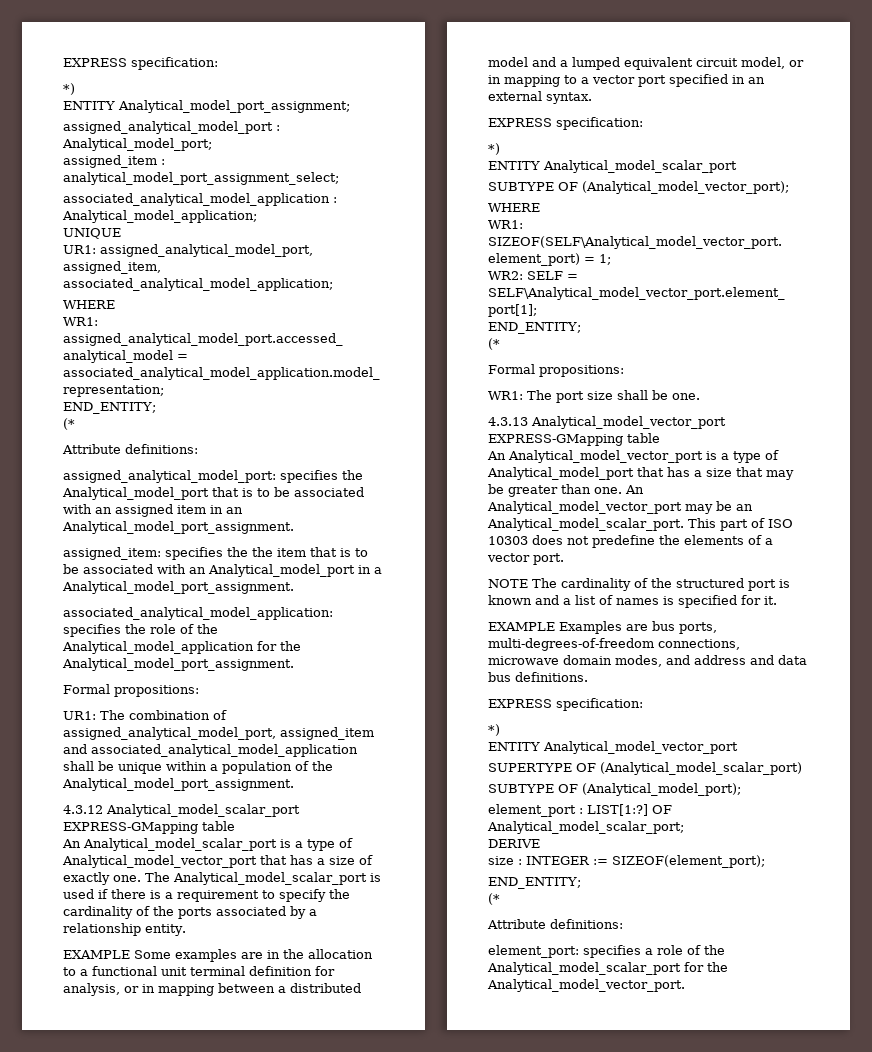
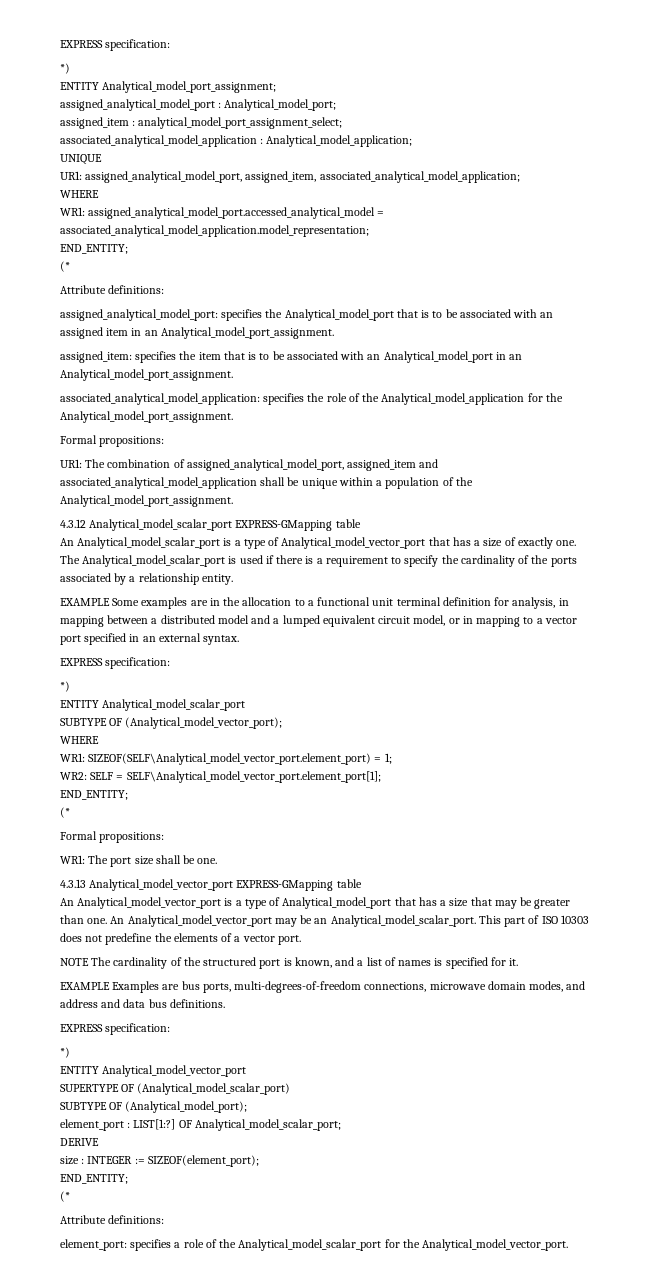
- assigned_item: specifies the the item that is to be associated with an Analytical_model_port in a Analytical_model_port_assignment.
+ assigned_item: specifies the item that is to be associated with an Analytical_model_port in an Analytical_model_port_assignment.
- EXAMPLE Some examples are in the allocation to a functional unit terminal definition for analysis, or in mapping between a distributed model and a lumped equivalent circuit model, or in mapping to a vector port specified in an external syntax.
+ EXAMPLE Some examples are in the allocation to a functional unit terminal definition for analysis, in mapping between a distributed model and a lumped equivalent circuit model, or in mapping to a vector port specified in an external syntax.
- NOTE The cardinality of the structured port is known and a list of names is specified for it.
+ NOTE The cardinality of the structured port is known, and a list of names is specified for it.

